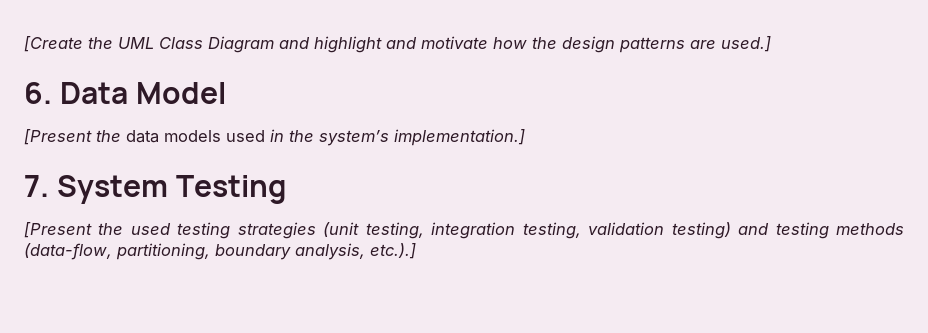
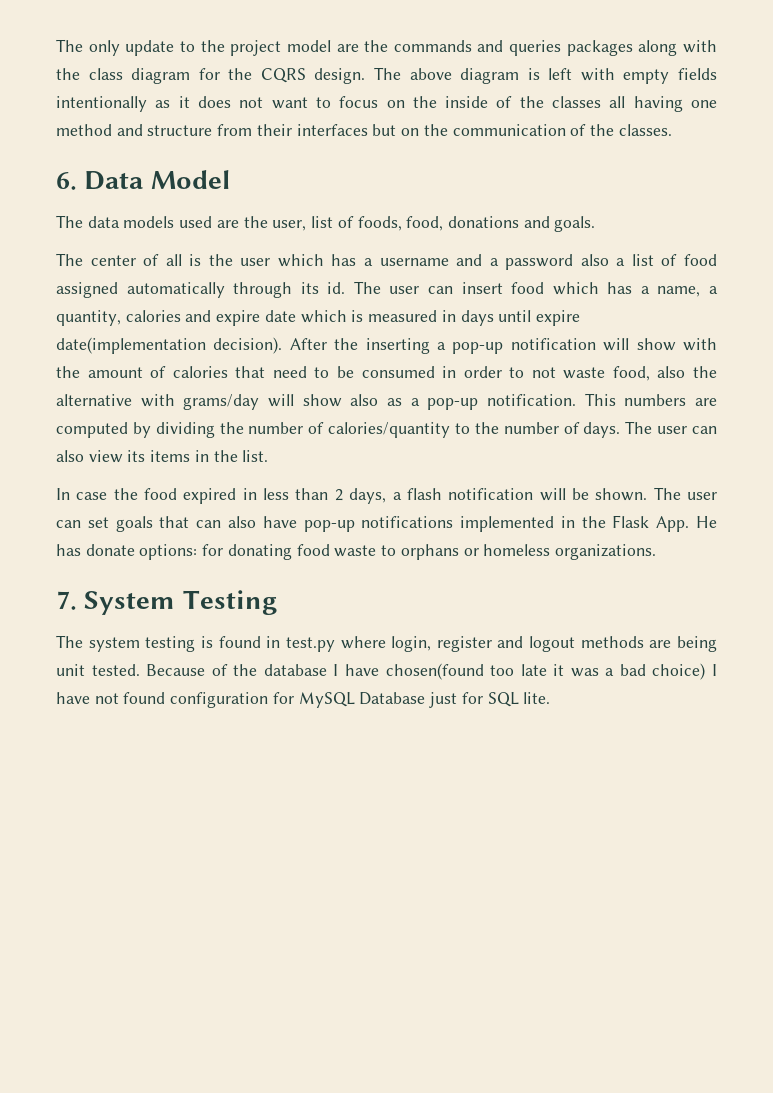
- [Create the UML Class Diagram and highlight and motivate how the design patterns are used.]
+ The only update to the project model are the commands and queries packages along with the class diagram for the CQRS design. The above diagram is left with empty fields intentionally as it does not want to focus on the inside of the classes all having one method and structure from their interfaces but on the communication of the classes.
- [Present the data models used in the system’s implementation.]
+ The data models used are the user, list of foods, food, donations and goals.
+ The center of all is the user which has a username and a password also a list of food assigned automatically through its id. The user can insert food which has a name, a quantity, calories and expire date which is measured in days until expire date(implementation decision). After the inserting a pop-up notification will show with the amount of calories that need to be consumed in order to not waste food, also the alternative with grams/day will show also as a pop-up notification. This numbers are computed by dividing the number of calories/quantity to the number of days. The user can also view its items in the list.
+ In case the food expired in less than 2 days, a flash notification will be shown. The user can set goals that can also have pop-up notifications implemented in the Flask App. He has donate options: for donating food waste to orphans or homeless organizations.
  7. System Testing
- [Present the used testing strategies (unit testing, integration testing, validation testing) and testing methods (data-flow, partitioning, boundary analysis, etc.).]
+ The system testing is found in test.py where login, register and logout methods are being unit tested. Because of the database I have chosen(found too late it was a bad choice) I have not found configuration for MySQL Database just for SQL lite.

